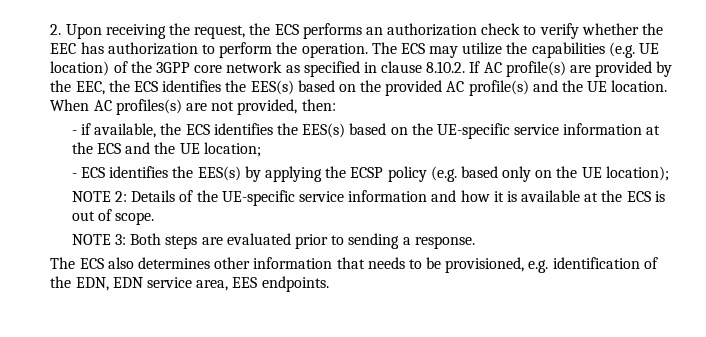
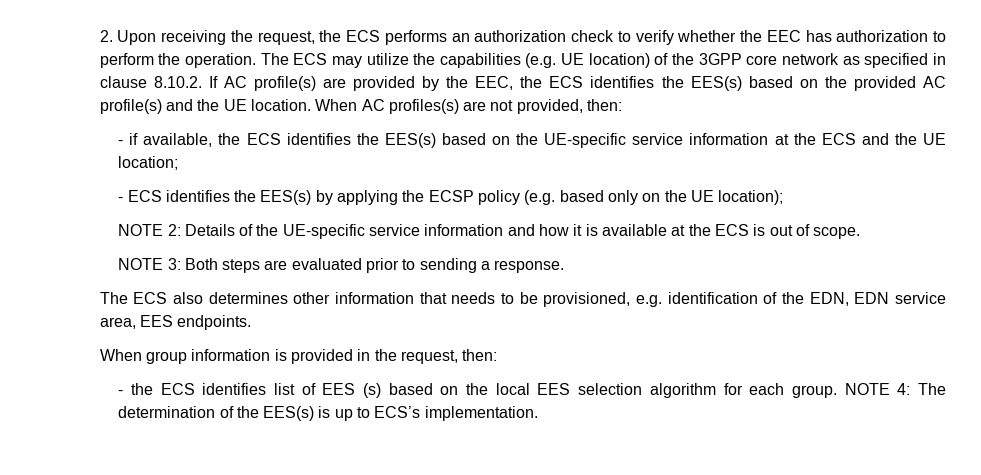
+ When group information is provided in the request, then:
+ - the ECS identifies list of EES (s) based on the local EES selection algorithm for each group. NOTE 4: The determination of the EES(s) is up to ECS’s implementation.

